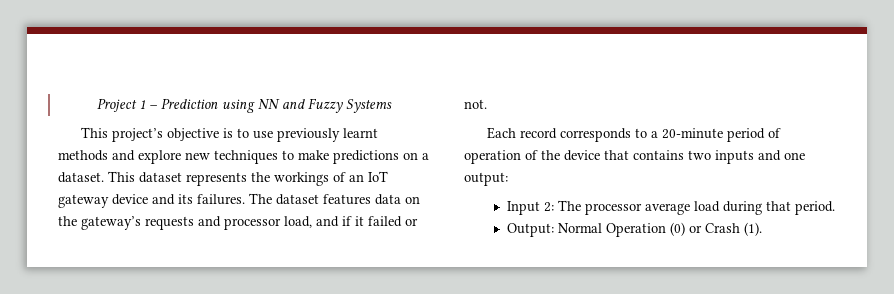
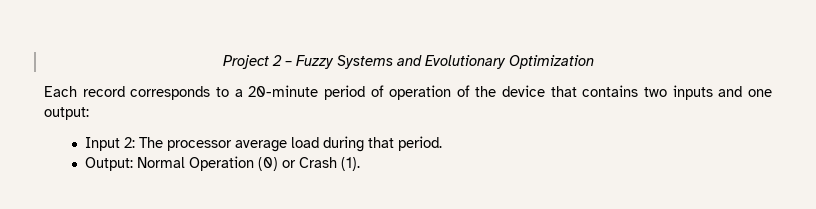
- Project 1 – Prediction using NN and Fuzzy Systems
- This project’s objective is to use previously learnt methods and explore new techniques to make predictions on a dataset. This dataset represents the workings of an IoT gateway device and its failures. The dataset features data on the gateway’s requests and processor load, and if it failed or not.
+ Project 2 – Fuzzy Systems and Evolutionary Optimization

